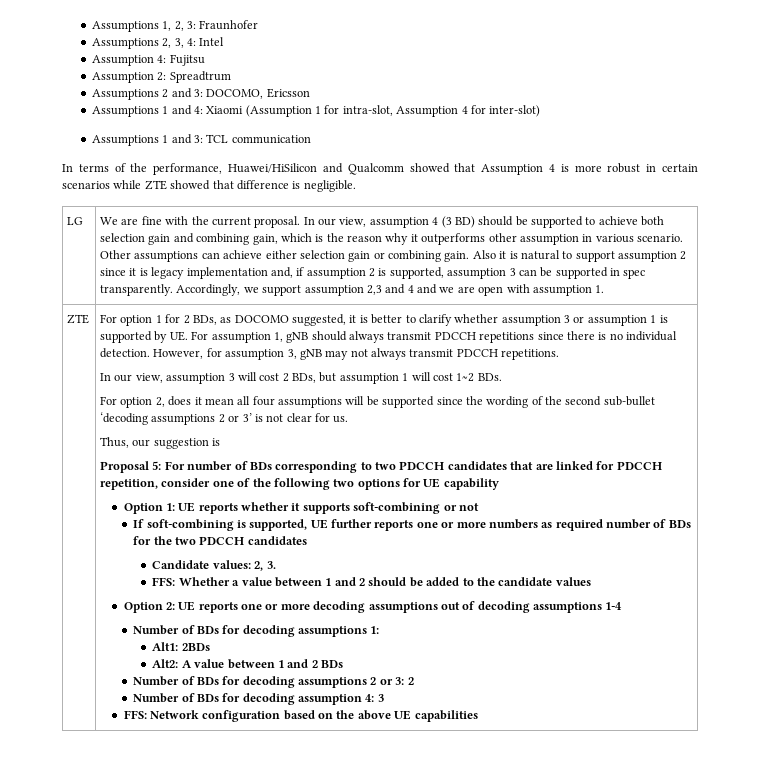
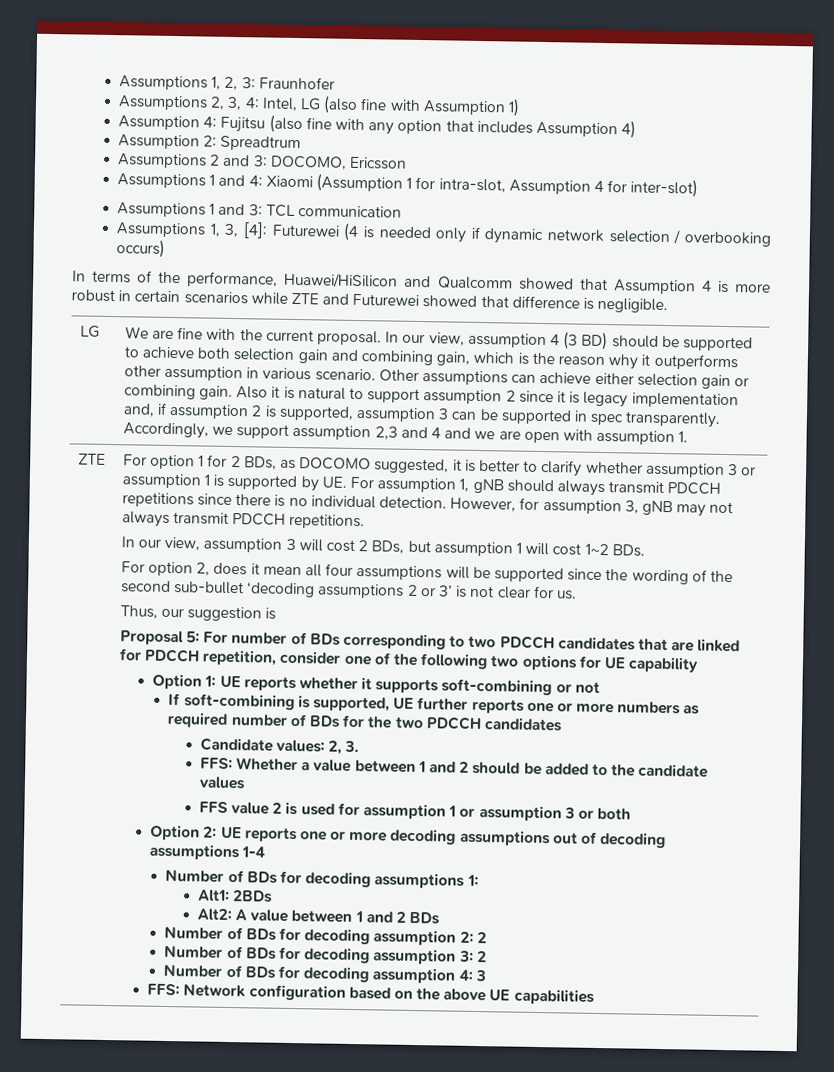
- Assumptions 2, 3, 4: Intel
- Assumption 4: Fujitsu
+ Assumptions 2, 3, 4: Intel, LG (also fine with Assumption 1)
+ Assumption 4: Fujitsu (also fine with any option that includes Assumption 4)
+ Assumptions 1, 3, [4]: Futurewei (4 is needed only if dynamic network selection / overbooking occurs)
- In terms of the performance, Huawei/HiSilicon and Qualcomm showed that Assumption 4 is more robust in certain scenarios while ZTE showed that difference is negligible.
+ In terms of the performance, Huawei/HiSilicon and Qualcomm showed that Assumption 4 is more robust in certain scenarios while ZTE and Futurewei showed that difference is negligible.
+ FFS value 2 is used for assumption 1 or assumption 3 or both
- Number of BDs for decoding assumptions 2 or 3: 2
+ Number of BDs for decoding assumption 2: 2
+ Number of BDs for decoding assumption 3: 2

